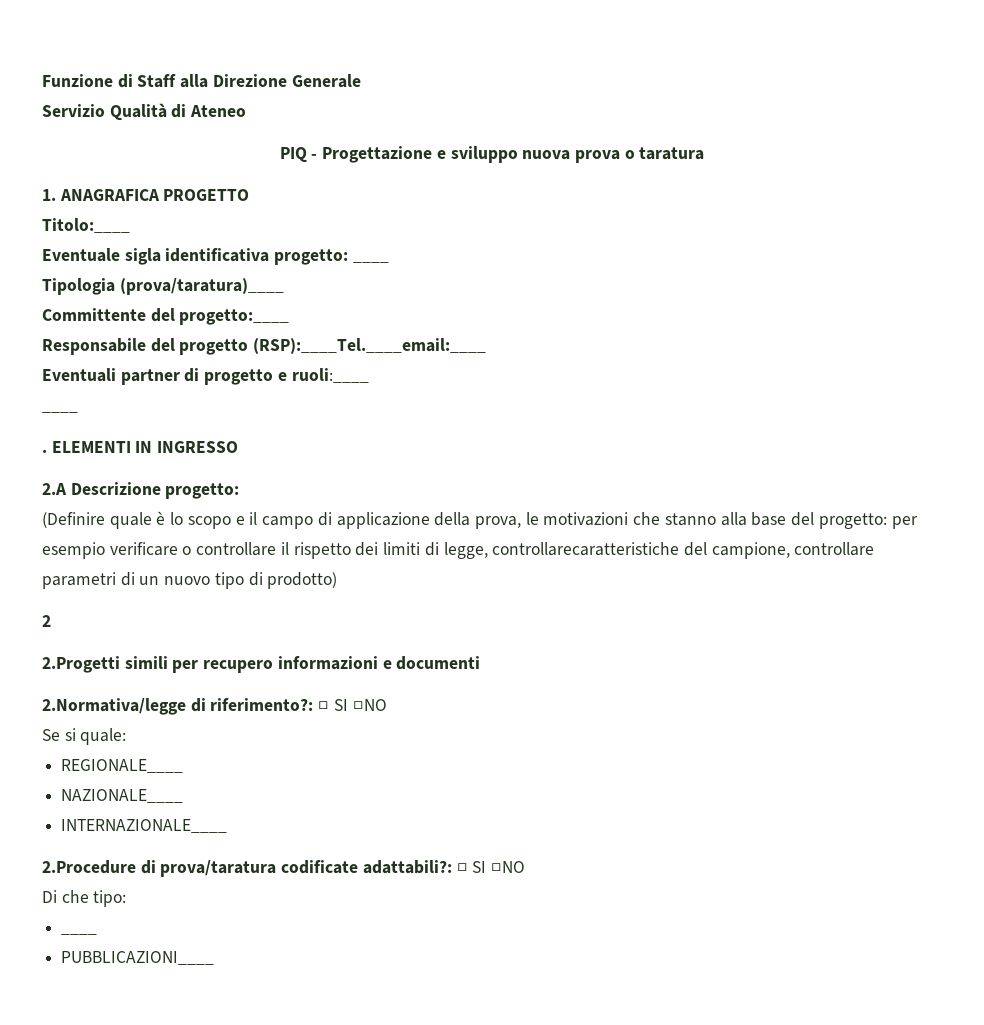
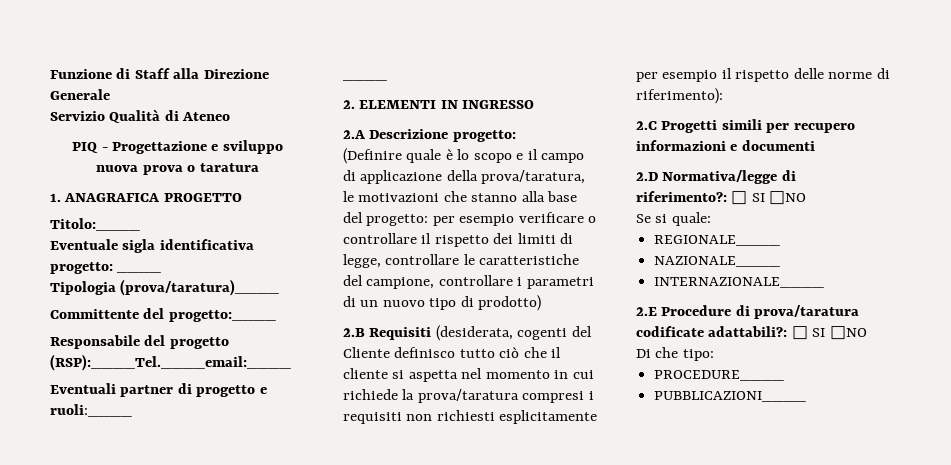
- . ELEMENTI IN INGRESSO
+ 2. ELEMENTI IN INGRESSO
- (Definire quale è lo scopo e il campo di applicazione della prova, le motivazioni che stanno alla base del progetto: per esempio verificare o controllare il rispetto dei limiti di legge, controllarecaratteristiche del campione, controllare parametri di un nuovo tipo di prodotto)
+ (Definire quale è lo scopo e il campo di applicazione della prova/taratura, le motivazioni che stanno alla base del progetto: per esempio verificare o controllare il rispetto dei limiti di legge, controllare le caratteristiche del campione, controllare i parametri di un nuovo tipo di prodotto)
- 2
- 2.Progetti simili per recupero informazioni e documenti
+ 2.B Requisiti (desiderata, cogenti del Cliente definisco tutto ciò che il cliente si aspetta nel momento in cui richiede la prova/taratura compresi i requisiti non richiesti esplicitamente per esempio il rispetto delle norme di riferimento):
+ 2.C Progetti simili per recupero informazioni e documenti
- 2.Normativa/legge di riferimento?: □ SI □NO
+ 2.D Normativa/legge di riferimento?: □ SI □NO
- 2.Procedure di prova/taratura codificate adattabili?: □ SI □NO
+ 2.E Procedure di prova/taratura codificate adattabili?: □ SI □NO
  Di che tipo:
- ____
+ PROCEDURE____

